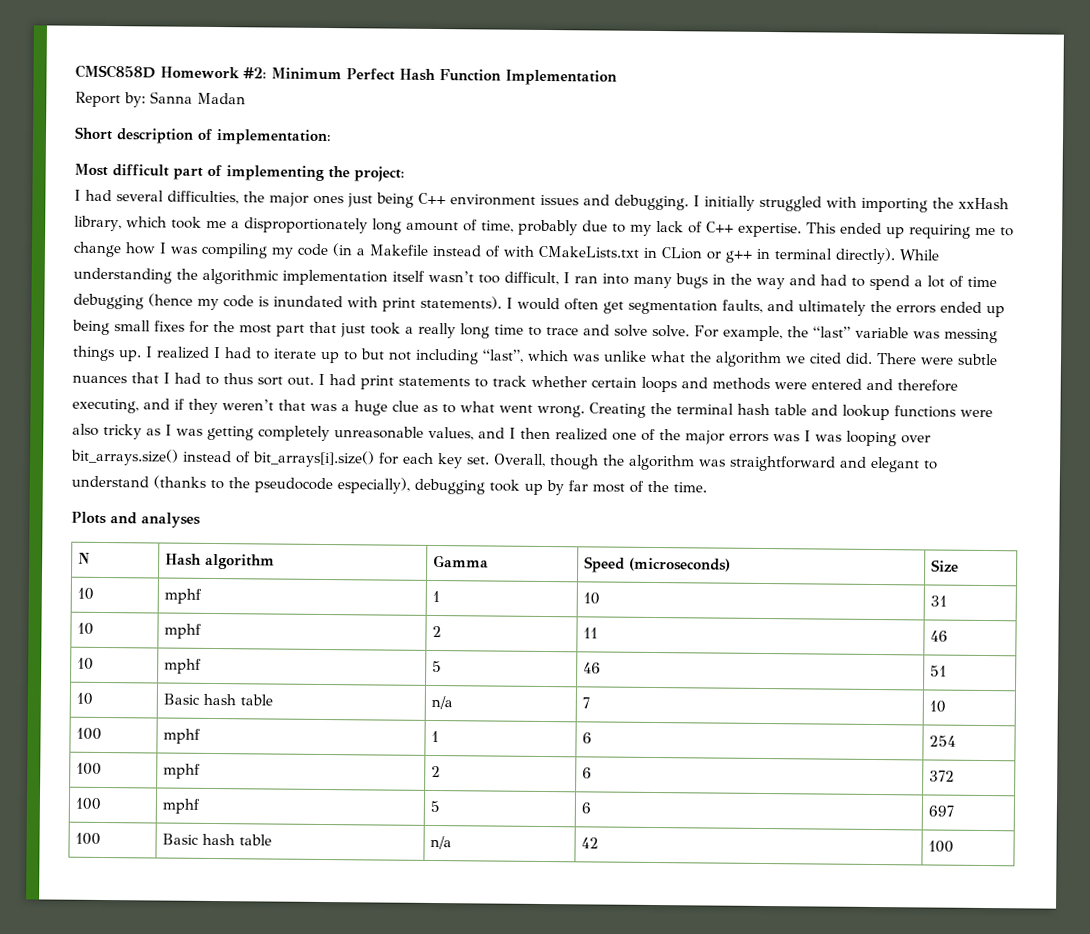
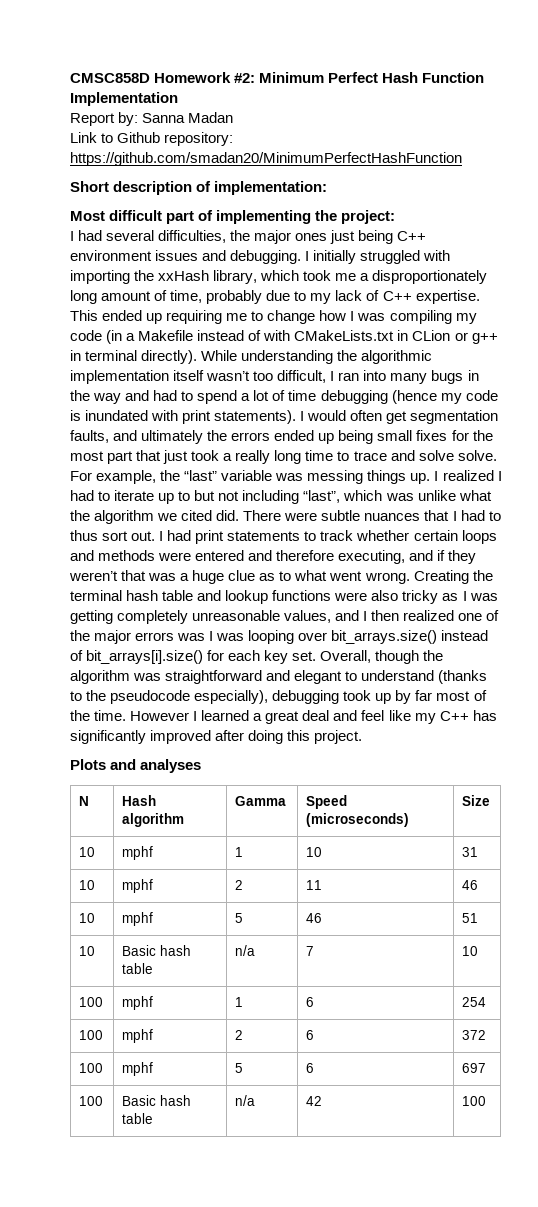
+ Link to Github repository: https://github.com/smadan20/MinimumPerfectHashFunction
+ However I learned a great deal and feel like my C++ has significantly improved after doing this project.

